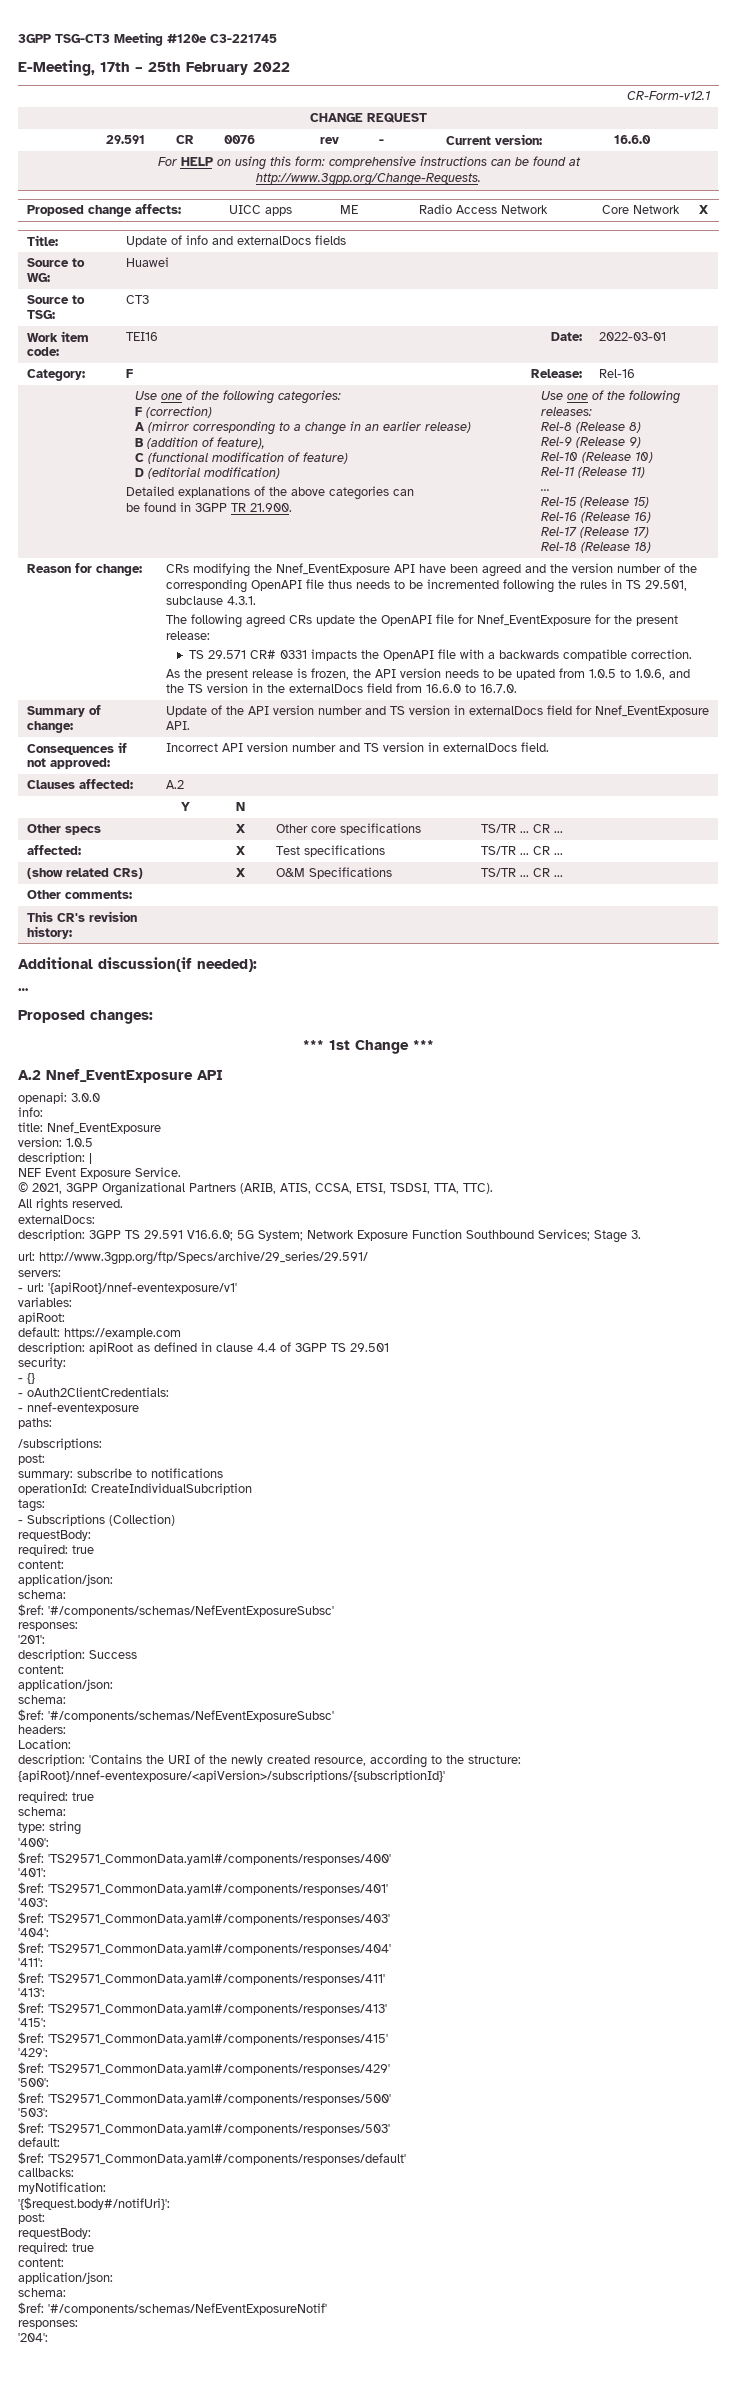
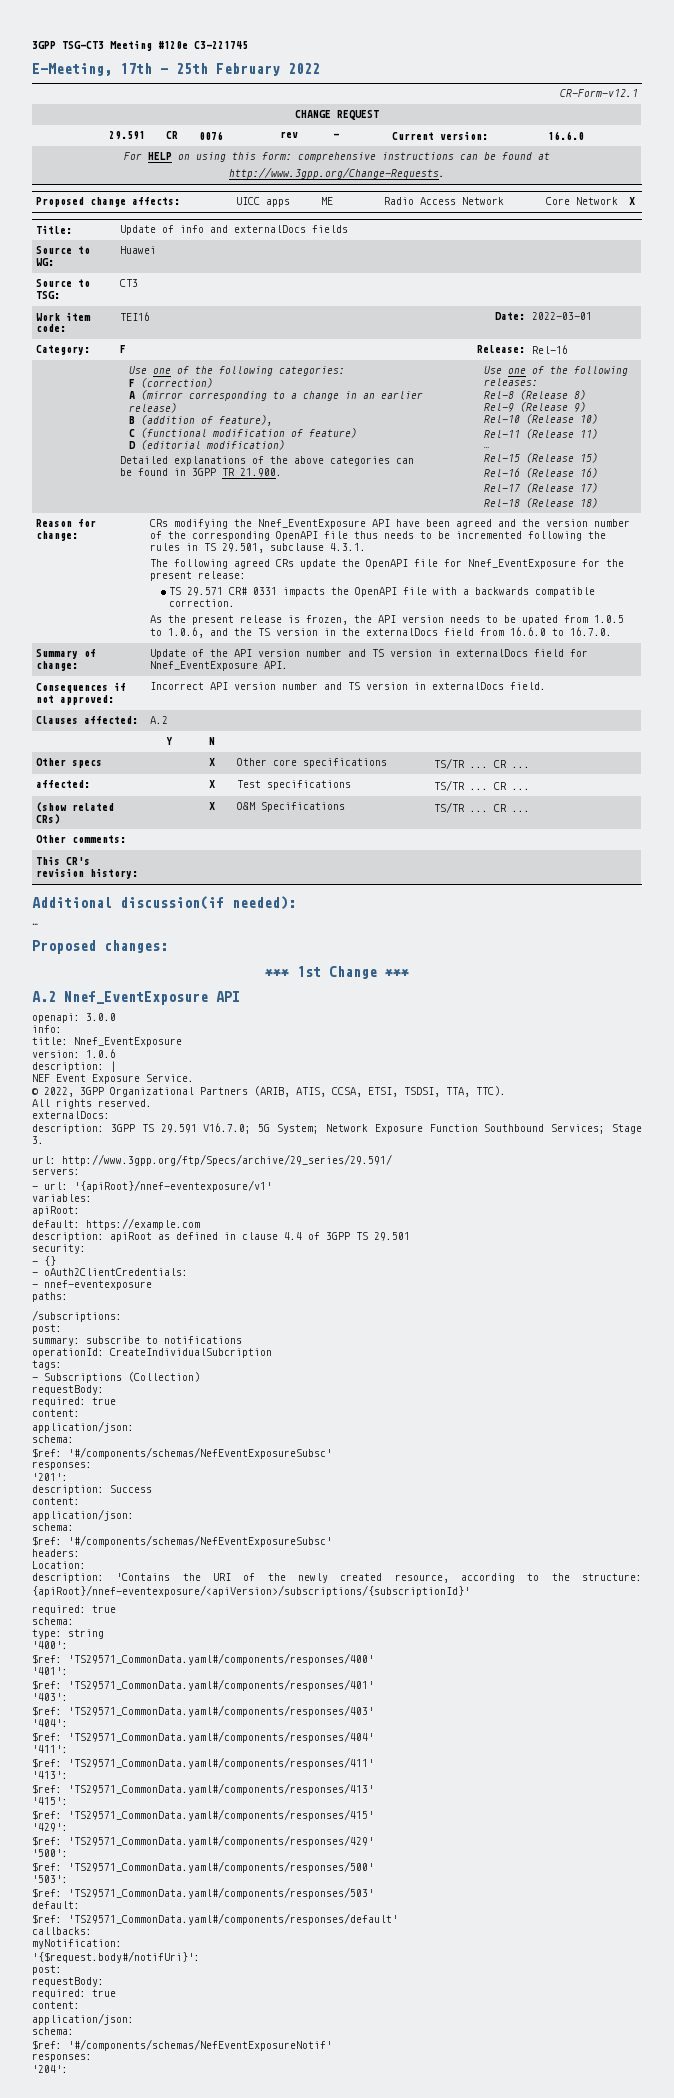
- version: 1.0.5
+ version: 1.0.6
- © 2021, 3GPP Organizational Partners (ARIB, ATIS, CCSA, ETSI, TSDSI, TTA, TTC).
+ © 2022, 3GPP Organizational Partners (ARIB, ATIS, CCSA, ETSI, TSDSI, TTA, TTC).
- description: 3GPP TS 29.591 V16.6.0; 5G System; Network Exposure Function Southbound Services; Stage 3.
+ description: 3GPP TS 29.591 V16.7.0; 5G System; Network Exposure Function Southbound Services; Stage 3.

